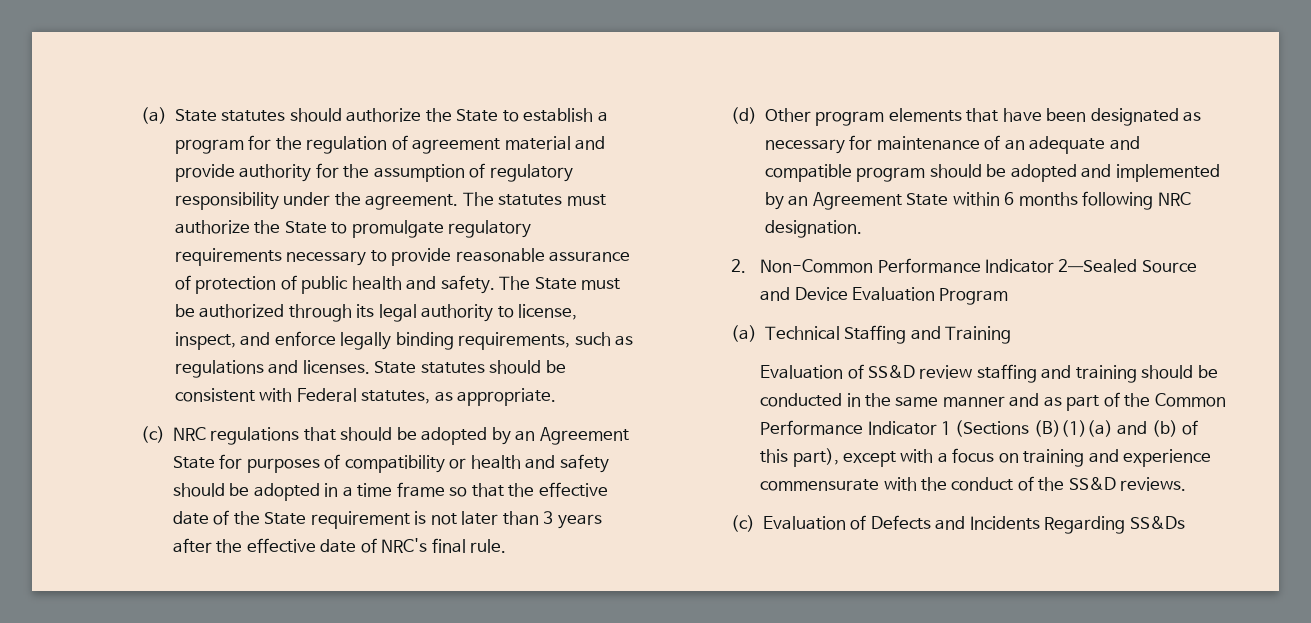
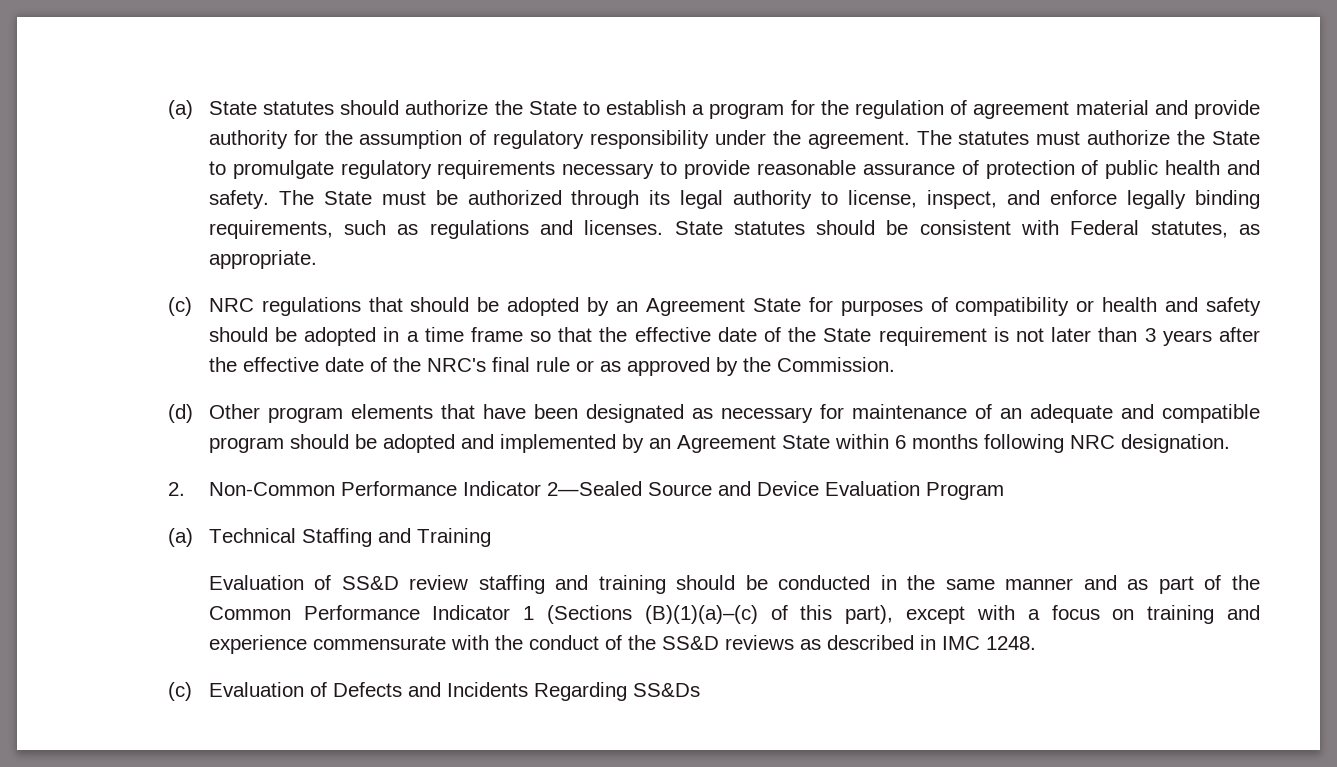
- (c) NRC regulations that should be adopted by an Agreement State for purposes of compatibility or health and safety should be adopted in a time frame so that the effective date of the State requirement is not later than 3 years after the effective date of NRC's final rule.
+ (c) NRC regulations that should be adopted by an Agreement State for purposes of compatibility or health and safety should be adopted in a time frame so that the effective date of the State requirement is not later than 3 years after the effective date of the NRC's final rule or as approved by the Commission.
- Evaluation of SS&D review staffing and training should be conducted in the same manner and as part of the Common Performance Indicator 1 (Sections (B)(1)(a) and (b) of this part), except with a focus on training and experience commensurate with the conduct of the SS&D reviews.
+ Evaluation of SS&D review staffing and training should be conducted in the same manner and as part of the Common Performance Indicator 1 (Sections (B)(1)(a)–(c) of this part), except with a focus on training and experience commensurate with the conduct of the SS&D reviews as described in IMC 1248.

